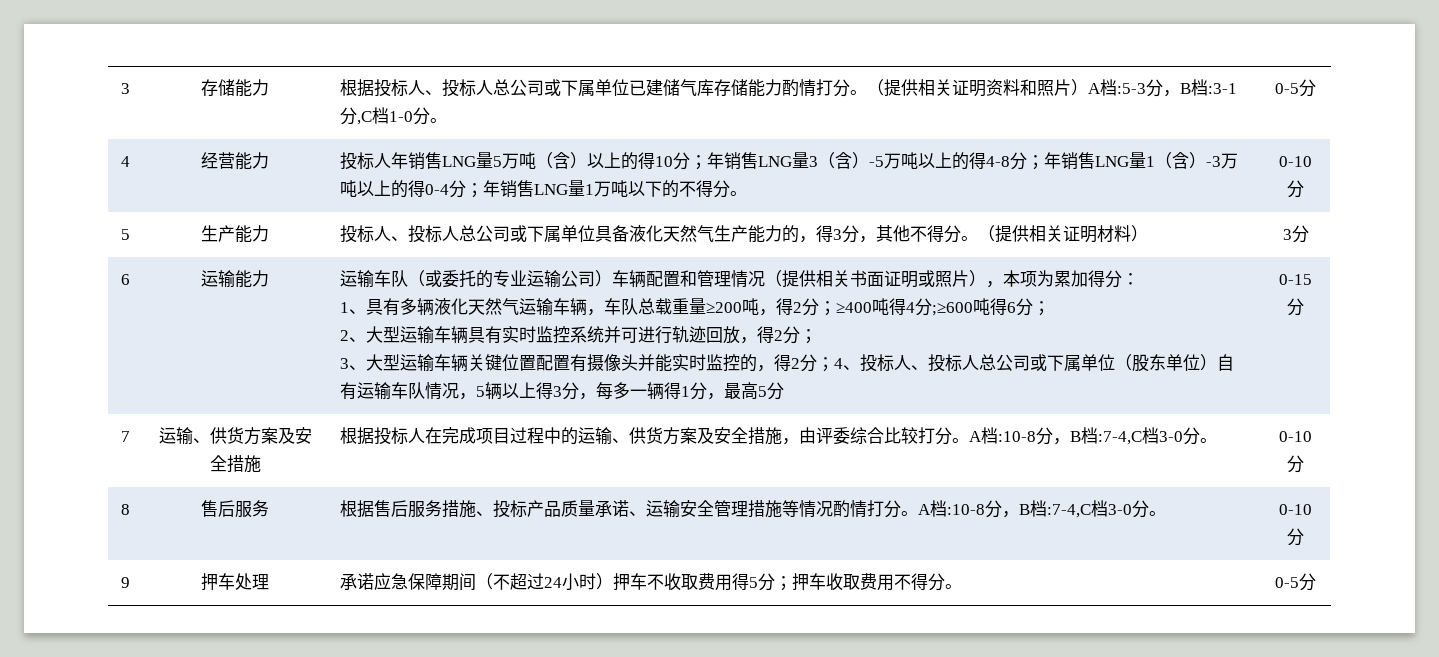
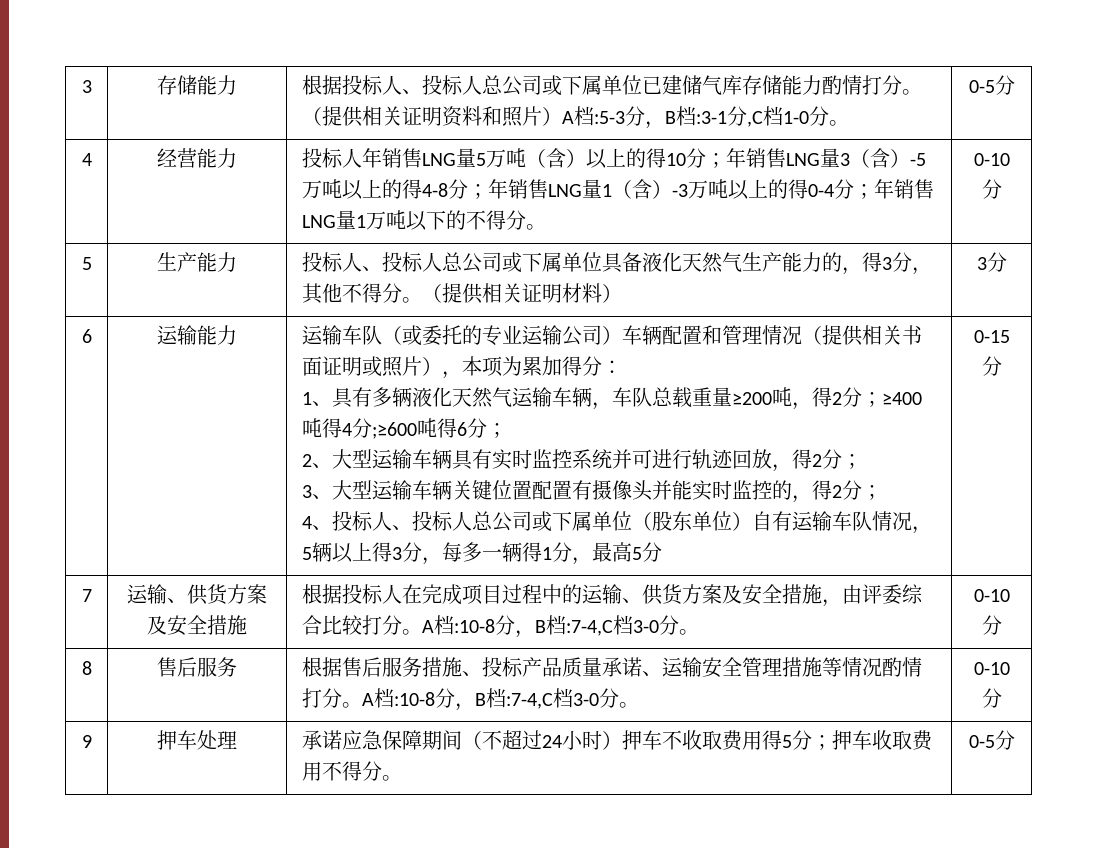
- 3、大型运输车辆关键位置配置有摄像头并能实时监控的，得2分；4、投标人、投标人总公司或下属单位（股东单位）自有运输车队情况，5辆以上得3分，每多一辆得1分，最高5分
+ 3、大型运输车辆关键位置配置有摄像头并能实时监控的，得2分；
+ 4、投标人、投标人总公司或下属单位（股东单位）自有运输车队情况，5辆以上得3分，每多一辆得1分，最高5分

